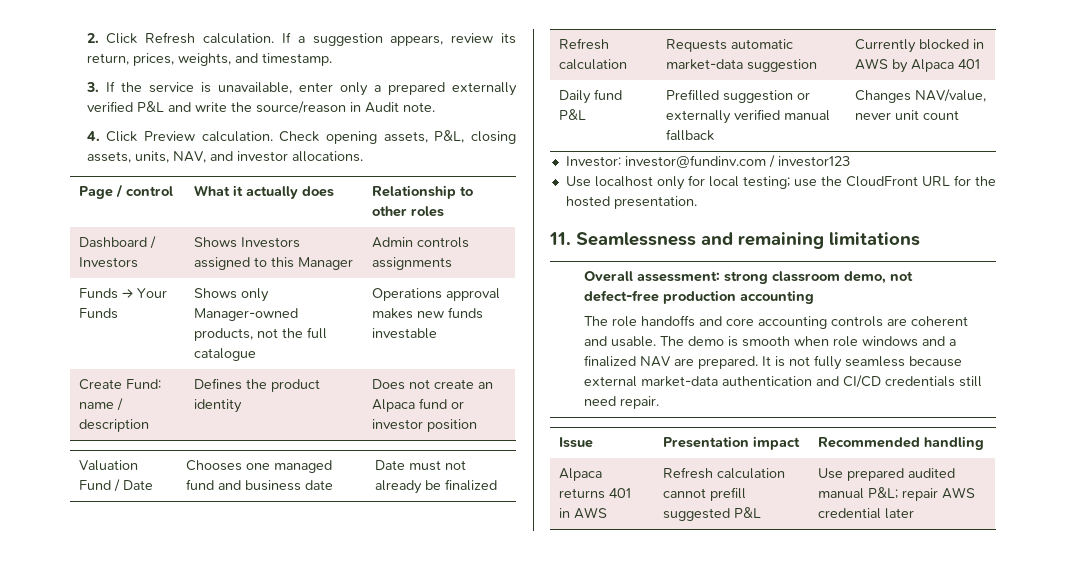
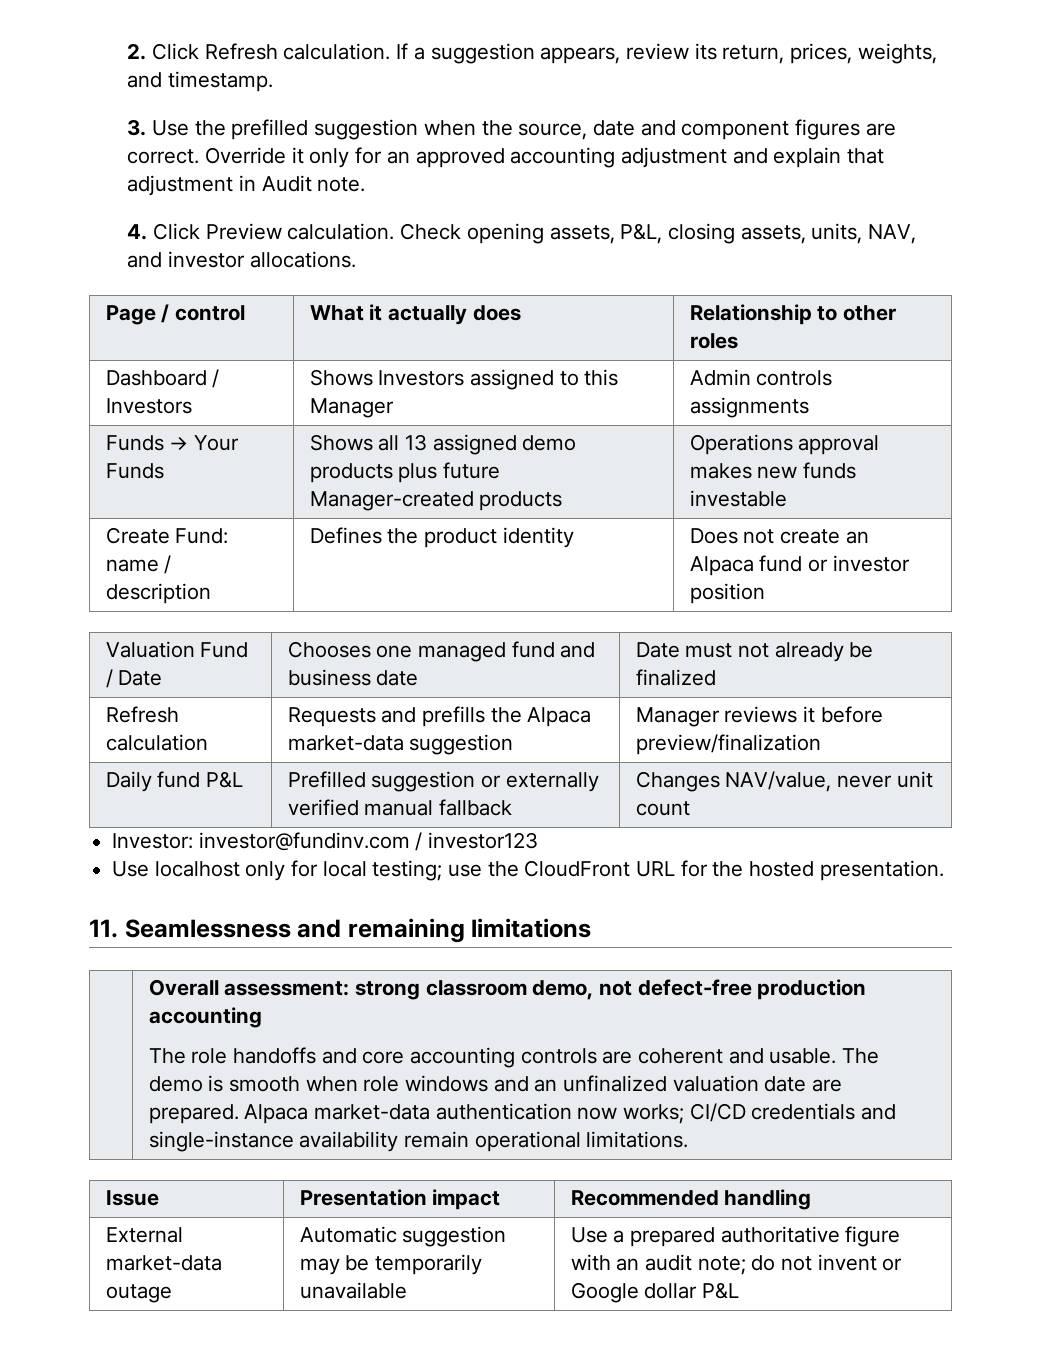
- 3. If the service is unavailable, enter only a prepared externally verified P&L and write the source/reason in Audit note.
+ 3. Use the prefilled suggestion when the source, date and component figures are correct. Override it only for an approved accounting adjustment and explain that adjustment in Audit note.
- Funds → Your Funds | Shows only Manager-owned products, not the full catalogue | Operations approval makes new funds investable
+ Funds → Your Funds | Shows all 13 assigned demo products plus future Manager-created products | Operations approval makes new funds investable
- Refresh calculation | Requests automatic market-data suggestion | Currently blocked in AWS by Alpaca 401
+ Refresh calculation | Requests and prefills the Alpaca market-data suggestion | Manager reviews it before preview/finalization
- The demo is smooth when role windows and a finalized NAV are prepared. It is not fully seamless because external market-data authentication and CI/CD credentials still need repair.
+ The demo is smooth when role windows and an unfinalized valuation date are prepared. Alpaca market-data authentication now works; CI/CD credentials and single-instance availability remain operational limitations.
- Alpaca returns 401 in AWS | Refresh calculation cannot prefill suggested P&L | Use prepared audited manual P&L; repair AWS credential later
+ External market-data outage | Automatic suggestion may be temporarily unavailable | Use a prepared authoritative figure with an audit note; do not invent or Google dollar P&L

